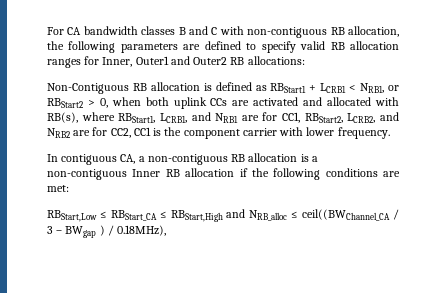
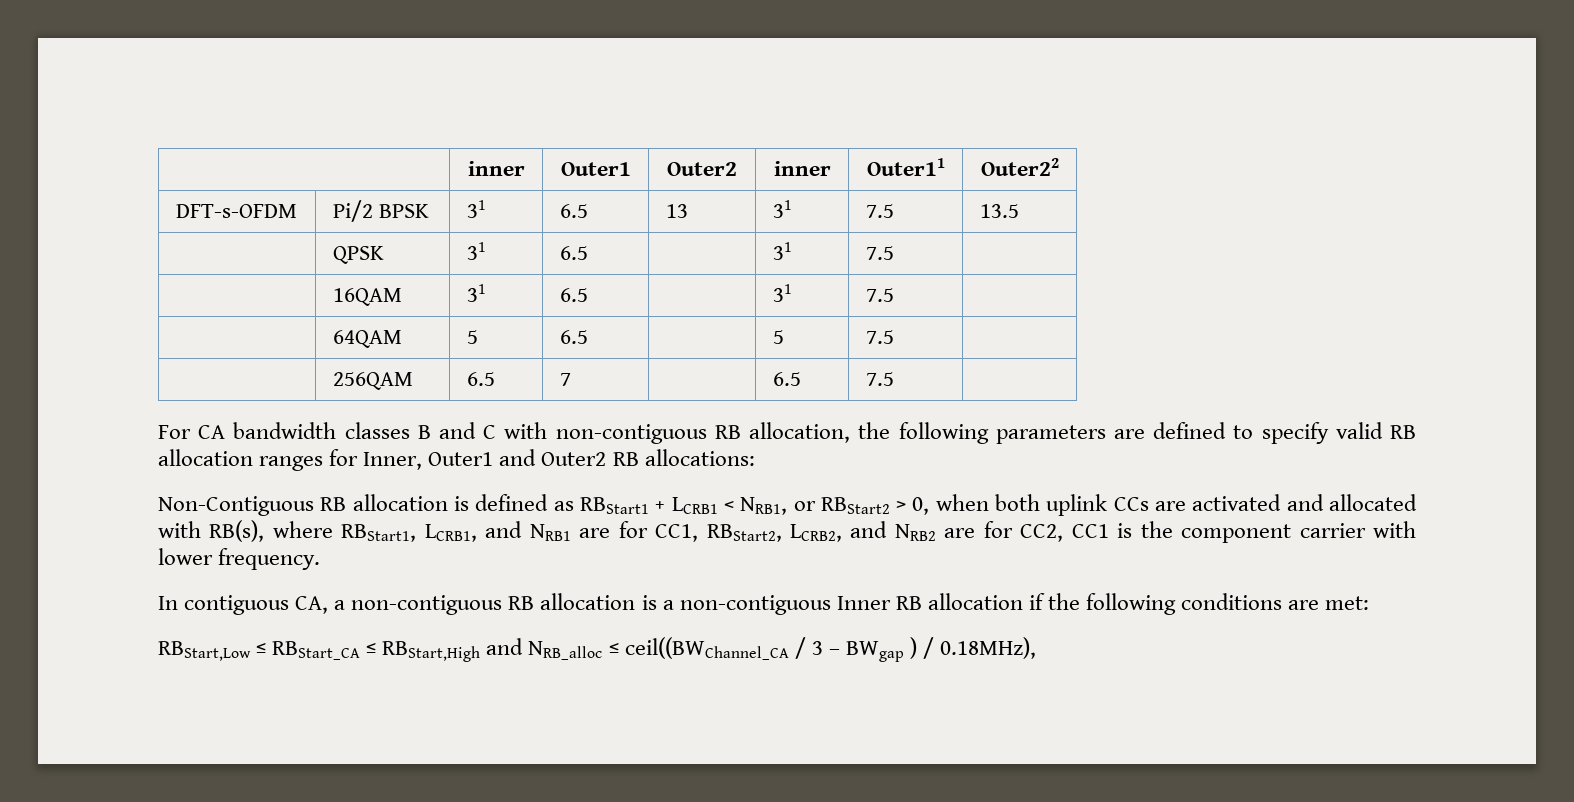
+ | inner | Outer1 | Outer2 | inner | Outer11 | Outer22
+ DFT-s-OFDM | Pi/2 BPSK | 31 | 6.5 | 13 | 31 | 7.5 | 13.5
+ | QPSK | 31 | 6.5 | | 31 | 7.5 |
+ | 16QAM | 31 | 6.5 | | 31 | 7.5 |
+ | 64QAM | 5 | 6.5 | | 5 | 7.5 |
+ | 256QAM | 6.5 | 7 | | 6.5 | 7.5 |

